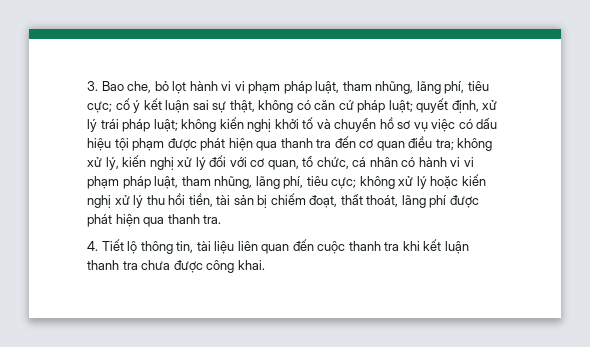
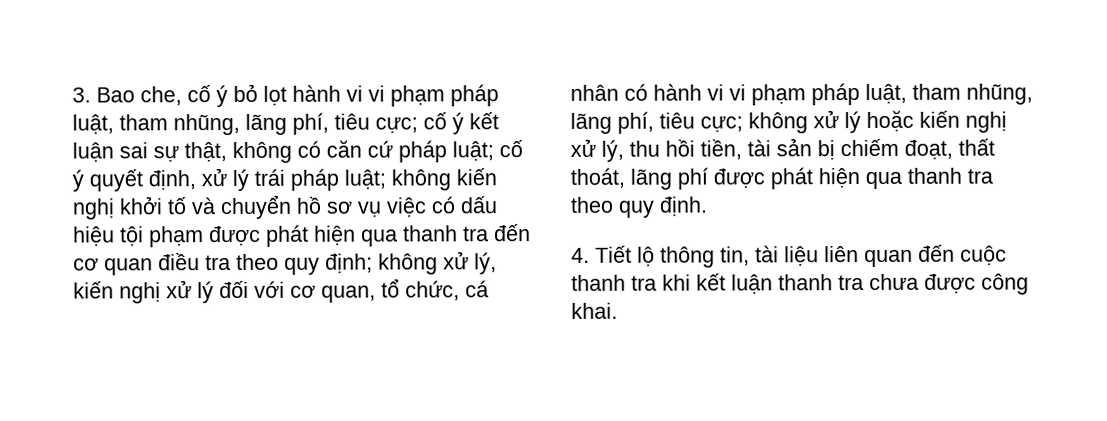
- 3. Bao che, bỏ lọt hành vi vi phạm pháp luật, tham nhũng, lãng phí, tiêu cực;
+ 3. Bao che, cố ý bỏ lọt hành vi vi phạm pháp luật, tham nhũng, lãng phí, tiêu cực;
- quyết định, xử lý trái pháp luật;
+ cố ý quyết định, xử lý trái pháp luật;
- không kiến nghị khởi tố và chuyển hồ sơ vụ việc có dấu hiệu tội phạm được phát hiện qua thanh tra đến cơ quan điều tra;
+ không kiến nghị khởi tố và chuyển hồ sơ vụ việc có dấu hiệu tội phạm được phát hiện qua thanh tra đến cơ quan điều tra theo quy định;
- không xử lý hoặc kiến nghị xử lý thu hồi tiền, tài sản bị chiếm đoạt, thất thoát, lãng phí được phát hiện qua thanh tra.
+ không xử lý hoặc kiến nghị xử lý, thu hồi tiền, tài sản bị chiếm đoạt, thất thoát, lãng phí được phát hiện qua thanh tra theo quy định.

